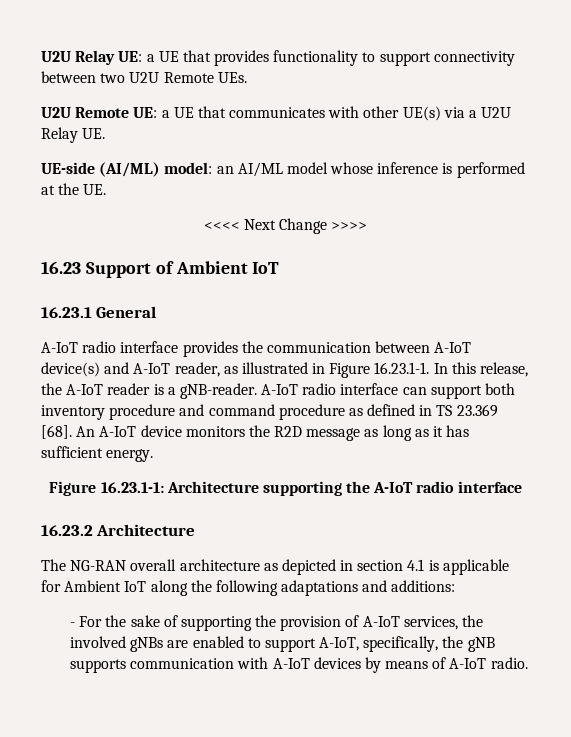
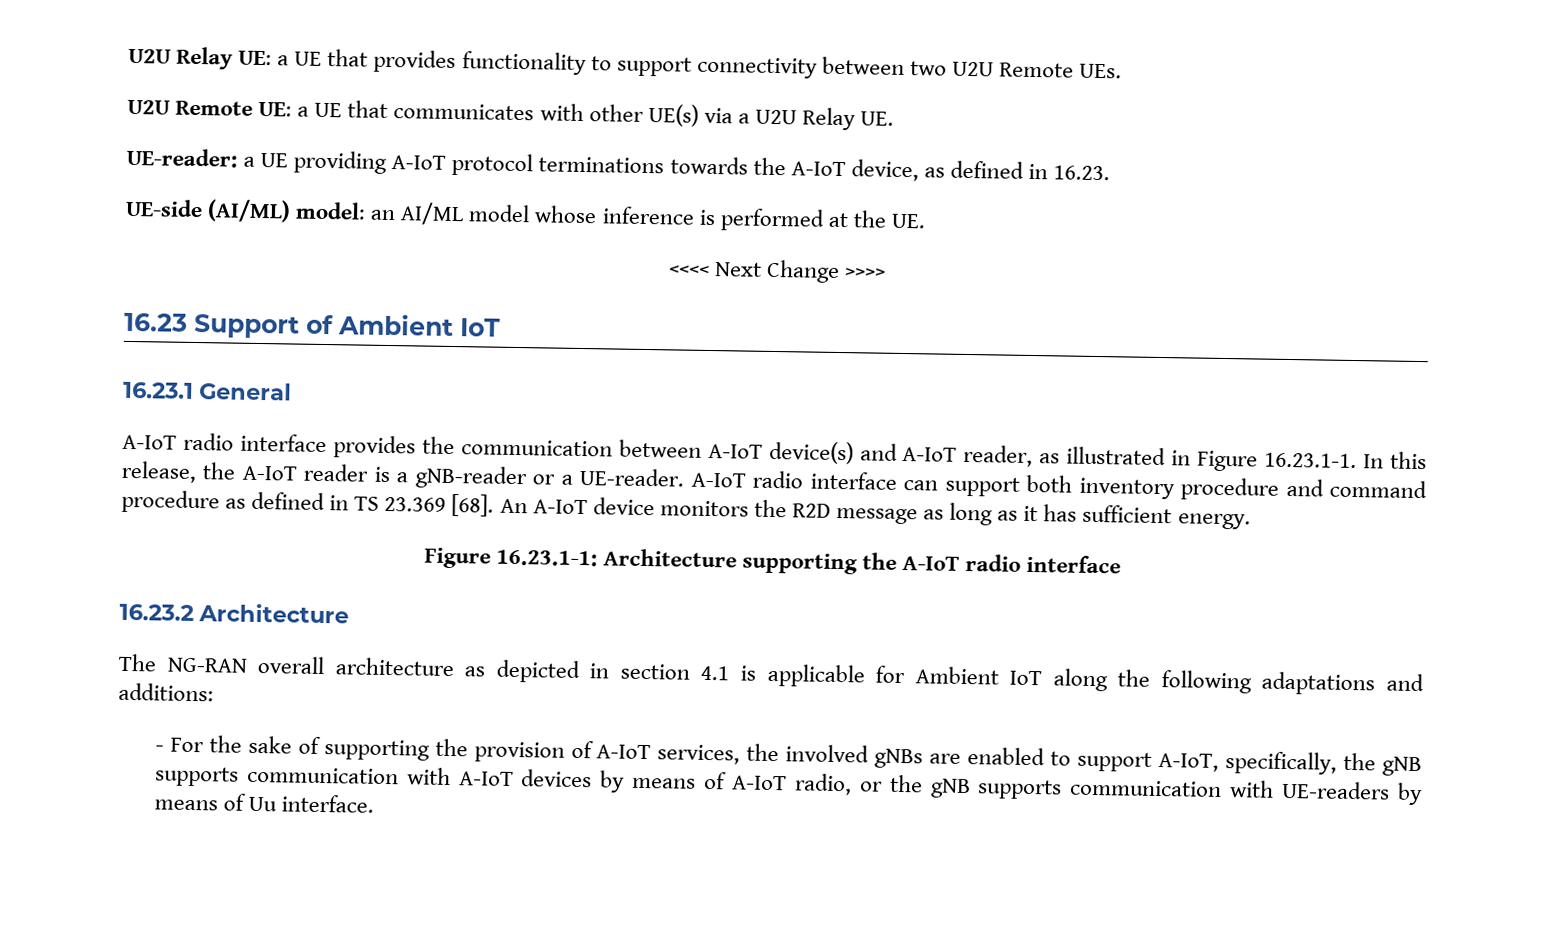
+ UE-reader: a UE providing A-IoT protocol terminations towards the A-IoT device, as defined in 16.23.
- A-IoT radio interface provides the communication between A-IoT device(s) and A-IoT reader, as illustrated in Figure 16.23.1-1. In this release, the A-IoT reader is a gNB-reader.
+ A-IoT radio interface provides the communication between A-IoT device(s) and A-IoT reader, as illustrated in Figure 16.23.1-1. In this release, the A-IoT reader is a gNB-reader or a UE-reader.
- - For the sake of supporting the provision of A-IoT services, the involved gNBs are enabled to support A-IoT, specifically, the gNB supports communication with A-IoT devices by means of A-IoT radio.
+ - For the sake of supporting the provision of A-IoT services, the involved gNBs are enabled to support A-IoT, specifically, the gNB supports communication with A-IoT devices by means of A-IoT radio, or the gNB supports communication with UE-readers by means of Uu interface.

